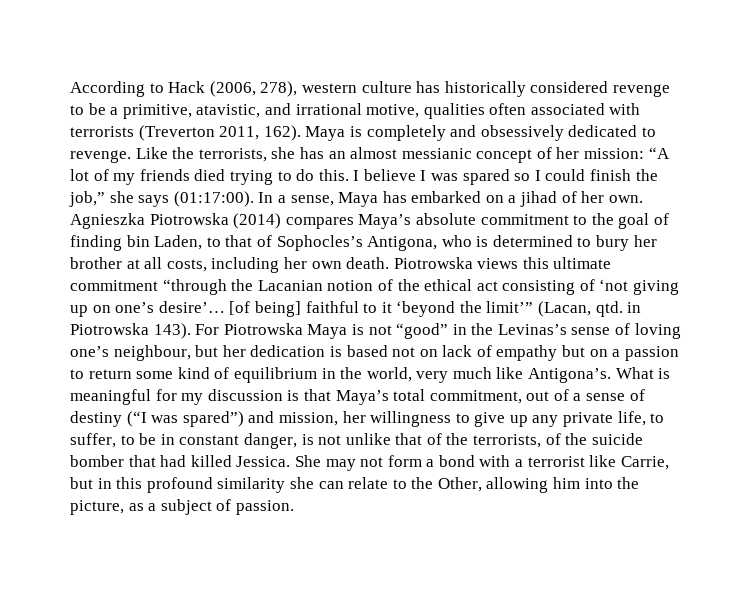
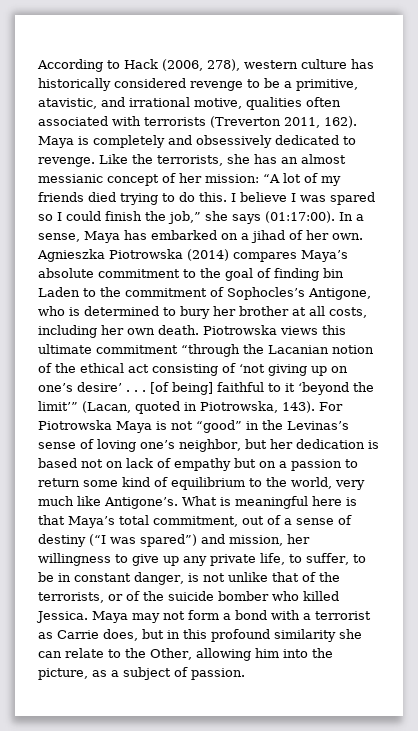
- Agnieszka Piotrowska (2014) compares Maya’s absolute commitment to the goal of finding bin Laden, to that of Sophocles’s Antigona, who is determined to bury her brother at all costs, including her own death.
+ Agnieszka Piotrowska (2014) compares Maya’s absolute commitment to the goal of finding bin Laden to the commitment of Sophocles’s Antigone, who is determined to bury her brother at all costs, including her own death.
- Piotrowska views this ultimate commitment “through the Lacanian notion of the ethical act consisting of ‘not giving up on one’s desire’…
+ Piotrowska views this ultimate commitment “through the Lacanian notion of the ethical act consisting of ‘not giving up on one’s desire’ . . .
- [of being] faithful to it ‘beyond the limit’” (Lacan, qtd. in Piotrowska 143).
+ [of being] faithful to it ‘beyond the limit’” (Lacan, quoted in Piotrowska, 143).
- For Piotrowska Maya is not “good” in the Levinas’s sense of loving one’s neighbour, but her dedication is based not on lack of empathy but on a passion to return some kind of equilibrium in the world, very much like Antigona’s.
+ For Piotrowska Maya is not “good” in the Levinas’s sense of loving one’s neighbor, but her dedication is based not on lack of empathy but on a passion to return some kind of equilibrium to the world, very much like Antigone’s.
- What is meaningful for my discussion is that Maya’s total commitment, out of a sense of destiny (“I was spared”) and mission, her willingness to give up any private life, to suffer, to be in constant danger, is not unlike that of the terrorists, of the suicide bomber that had killed Jessica.
+ What is meaningful here is that Maya’s total commitment, out of a sense of destiny (“I was spared”) and mission, her willingness to give up any private life, to suffer, to be in constant danger, is not unlike that of the terrorists, or of the suicide bomber who killed Jessica.
- She may not form a bond with a terrorist like Carrie, but in this profound similarity she can relate to the Other, allowing him into the picture, as a subject of passion.
+ Maya may not form a bond with a terrorist as Carrie does, but in this profound similarity she can relate to the Other, allowing him into the picture, as a subject of passion.

